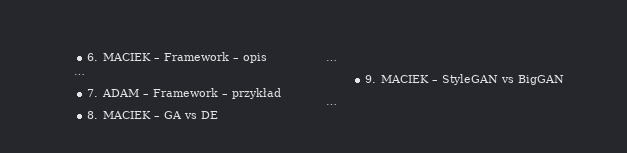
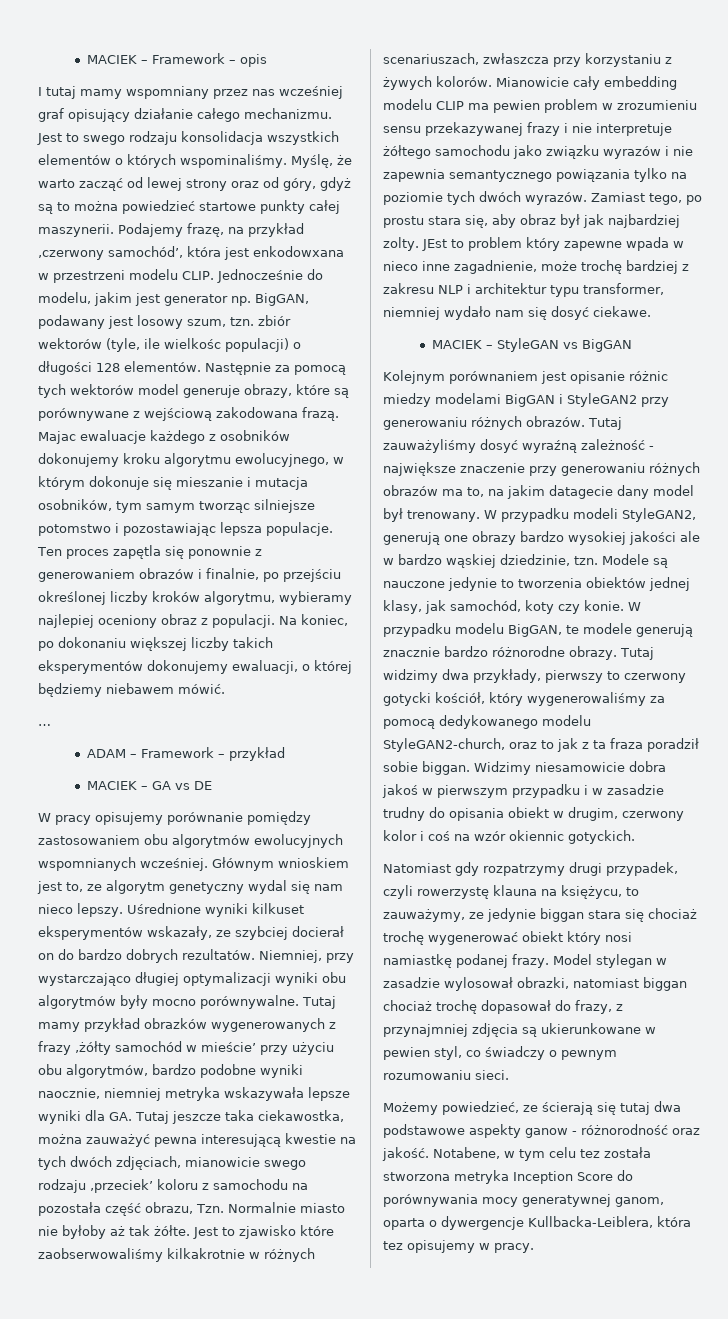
- 6. MACIEK – Framework – opis
+ MACIEK – Framework – opis
+ I tutaj mamy wspomniany przez nas wcześniej graf opisujący działanie całego mechanizmu. Jest to swego rodzaju konsolidacja wszystkich elementów o których wspominaliśmy. Myślę, że warto zacząć od lewej strony oraz od góry, gdyż są to można powiedzieć startowe punkty całej maszynerii. Podajemy frazę, na przykład ‚czerwony samochód’, która jest enkodowxana w przestrzeni modelu CLIP. Jednocześnie do modelu, jakim jest generator np. BigGAN, podawany jest losowy szum, tzn. zbiór wektorów (tyle, ile wielkośc populacji) o długości 128 elementów. Następnie za pomocą tych wektorów model generuje obrazy, które są porównywane z wejściową zakodowana frazą. Majac ewaluacje każdego z osobników dokonujemy kroku algorytmu ewolucyjnego, w którym dokonuje się mieszanie i mutacja osobników, tym samym tworząc silniejsze potomstwo i pozostawiając lepsza populacje. Ten proces zapętla się ponownie z generowaniem obrazów i finalnie, po przejściu określonej liczby kroków algorytmu, wybieramy najlepiej oceniony obraz z populacji. Na koniec, po dokonaniu większej liczby takich eksperymentów dokonujemy ewaluacji, o której będziemy niebawem mówić.
  …
- 7. ADAM – Framework – przykład
+ ADAM – Framework – przykład
- 8. MACIEK – GA vs DE
- …
- 9. MACIEK – StyleGAN vs BigGAN
- …
+ MACIEK – GA vs DE
+ W pracy opisujemy porównanie pomiędzy zastosowaniem obu algorytmów ewolucyjnych wspomnianych wcześniej. Głównym wnioskiem jest to, ze algorytm genetyczny wydal się nam nieco lepszy. Uśrednione wyniki kilkuset eksperymentów wskazały, ze szybciej docierał on do bardzo dobrych rezultatów. Niemniej, przy wystarczająco długiej optymalizacji wyniki obu algorytmów były mocno porównywalne. Tutaj mamy przykład obrazków wygenerowanych z frazy ‚żółty samochód w mieście’ przy użyciu obu algorytmów, bardzo podobne wyniki naocznie, niemniej metryka wskazywała lepsze wyniki dla GA. Tutaj jeszcze taka ciekawostka, można zauważyć pewna interesującą kwestie na tych dwóch zdjęciach, mianowicie swego rodzaju ‚przeciek’ koloru z samochodu na pozostała część obrazu, Tzn. Normalnie miasto nie byłoby aż tak żółte. Jest to zjawisko które zaobserwowaliśmy kilkakrotnie w różnych scenariuszach, zwłaszcza przy korzystaniu z żywych kolorów. Mianowicie cały embedding modelu CLIP ma pewien problem w zrozumieniu sensu przekazywanej frazy i nie interpretuje żółtego samochodu jako związku wyrazów i nie zapewnia semantycznego powiązania tylko na poziomie tych dwóch wyrazów. Zamiast tego, po prostu stara się, aby obraz był jak najbardziej zolty. JEst to problem który zapewne wpada w nieco inne zagadnienie, może trochę bardziej z zakresu NLP i architektur typu transformer, niemniej wydało nam się dosyć ciekawe.
+ MACIEK – StyleGAN vs BigGAN
+ Kolejnym porównaniem jest opisanie różnic miedzy modelami BigGAN i StyleGAN2 przy generowaniu różnych obrazów. Tutaj zauważyliśmy dosyć wyraźną zależność - największe znaczenie przy generowaniu różnych obrazów ma to, na jakim datagecie dany model był trenowany. W przypadku modeli StyleGAN2, generują one obrazy bardzo wysokiej jakości ale w bardzo wąskiej dziedzinie, tzn. Modele są nauczone jedynie to tworzenia obiektów jednej klasy, jak samochód, koty czy konie. W przypadku modelu BigGAN, te modele generują znacznie bardzo różnorodne obrazy. Tutaj widzimy dwa przykłady, pierwszy to czerwony gotycki kościół, który wygenerowaliśmy za pomocą dedykowanego modelu StyleGAN2-church, oraz to jak z ta fraza poradził sobie biggan. Widzimy niesamowicie dobra jakoś w pierwszym przypadku i w zasadzie trudny do opisania obiekt w drugim, czerwony kolor i coś na wzór okiennic gotyckich.
+ Natomiast gdy rozpatrzymy drugi przypadek, czyli rowerzystę klauna na księżycu, to zauważymy, ze jedynie biggan stara się chociaż trochę wygenerować obiekt który nosi namiastkę podanej frazy. Model stylegan w zasadzie wylosował obrazki, natomiast biggan chociaż trochę dopasował do frazy, z przynajmniej zdjęcia są ukierunkowane w pewien styl, co świadczy o pewnym rozumowaniu sieci.
+ Możemy powiedzieć, ze ścierają się tutaj dwa podstawowe aspekty ganow - różnorodność oraz jakość. Notabene, w tym celu tez została stworzona metryka Inception Score do porównywania mocy generatywnej ganom, oparta o dywergencje Kullbacka-Leiblera, która tez opisujemy w pracy.

